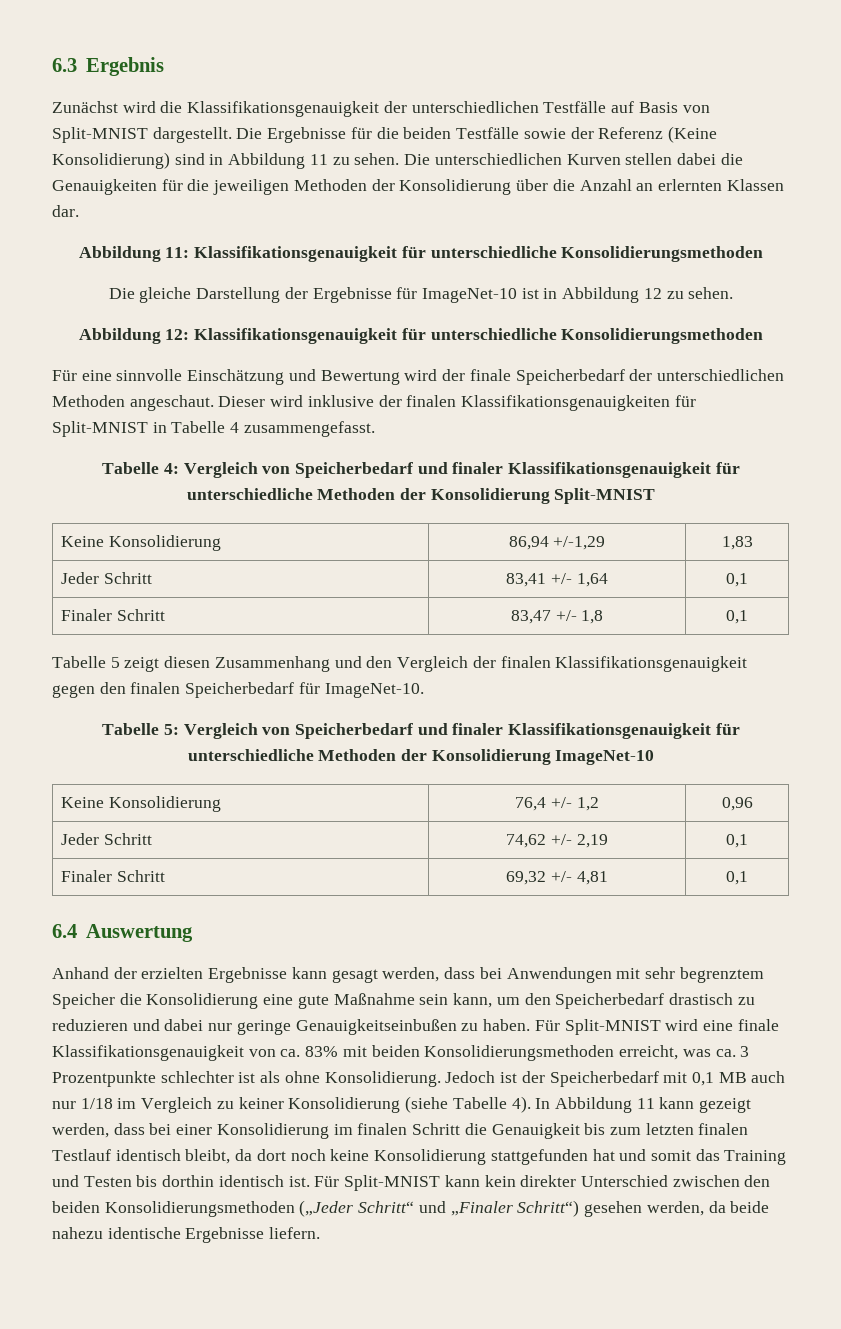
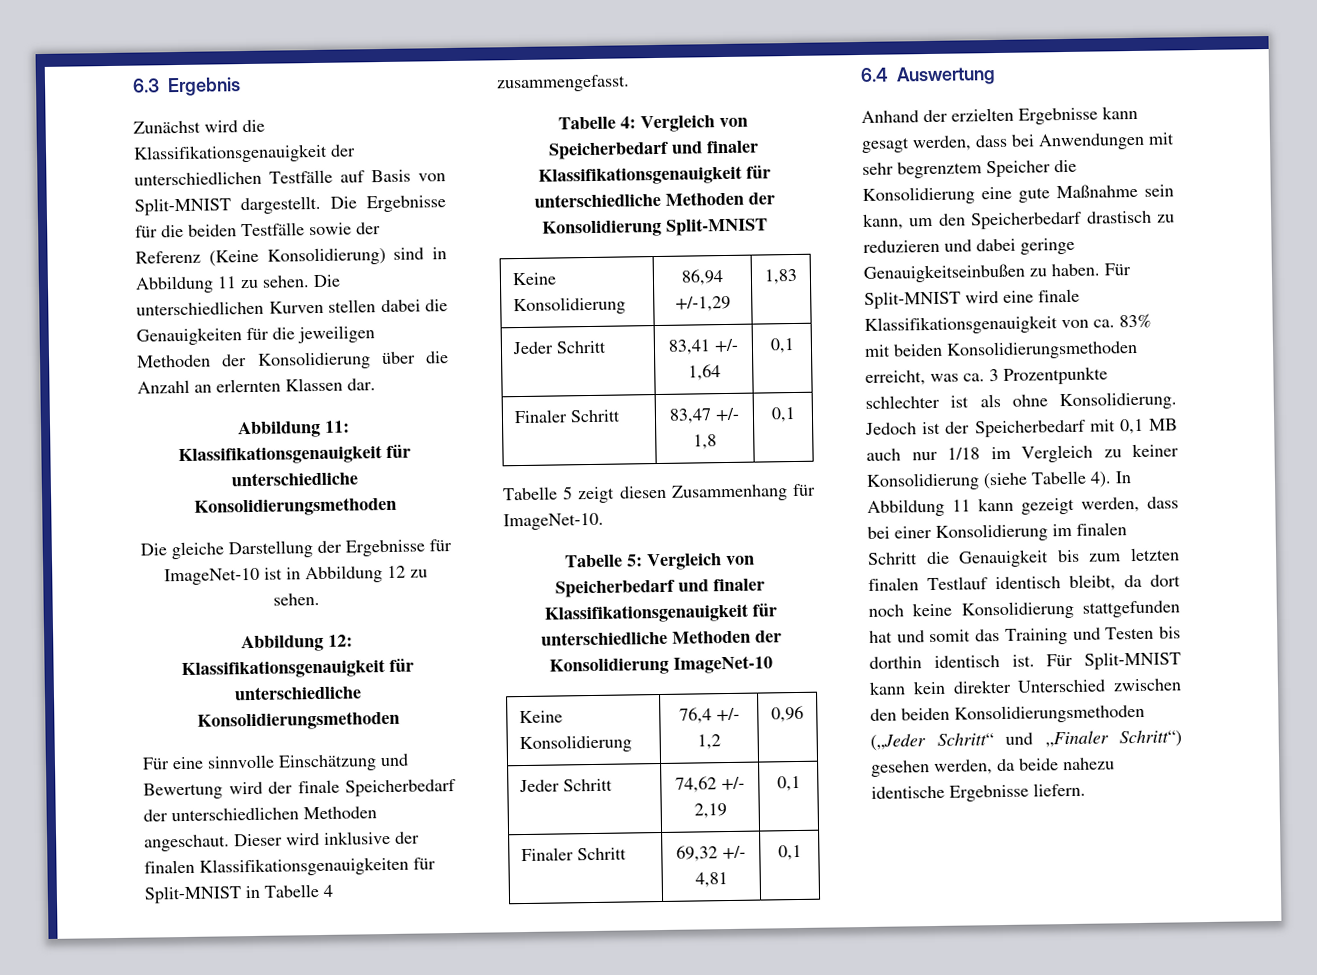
- Tabelle 5 zeigt diesen Zusammenhang und den Vergleich der finalen Klassifikationsgenauigkeit gegen den finalen Speicherbedarf für ImageNet-10.
+ Tabelle 5 zeigt diesen Zusammenhang für ImageNet-10.
- Anhand der erzielten Ergebnisse kann gesagt werden, dass bei Anwendungen mit sehr begrenztem Speicher die Konsolidierung eine gute Maßnahme sein kann, um den Speicherbedarf drastisch zu reduzieren und dabei nur geringe Genauigkeitseinbußen zu haben.
+ Anhand der erzielten Ergebnisse kann gesagt werden, dass bei Anwendungen mit sehr begrenztem Speicher die Konsolidierung eine gute Maßnahme sein kann, um den Speicherbedarf drastisch zu reduzieren und dabei geringe Genauigkeitseinbußen zu haben.

